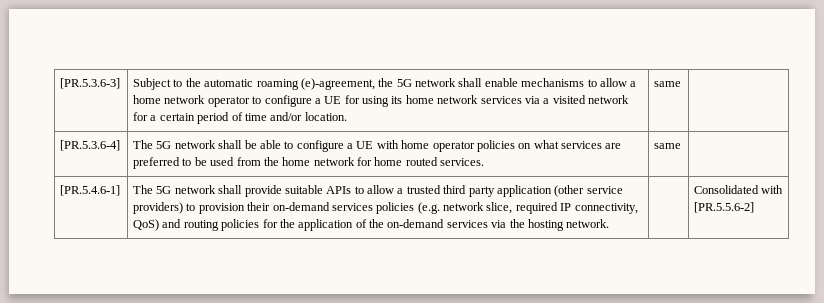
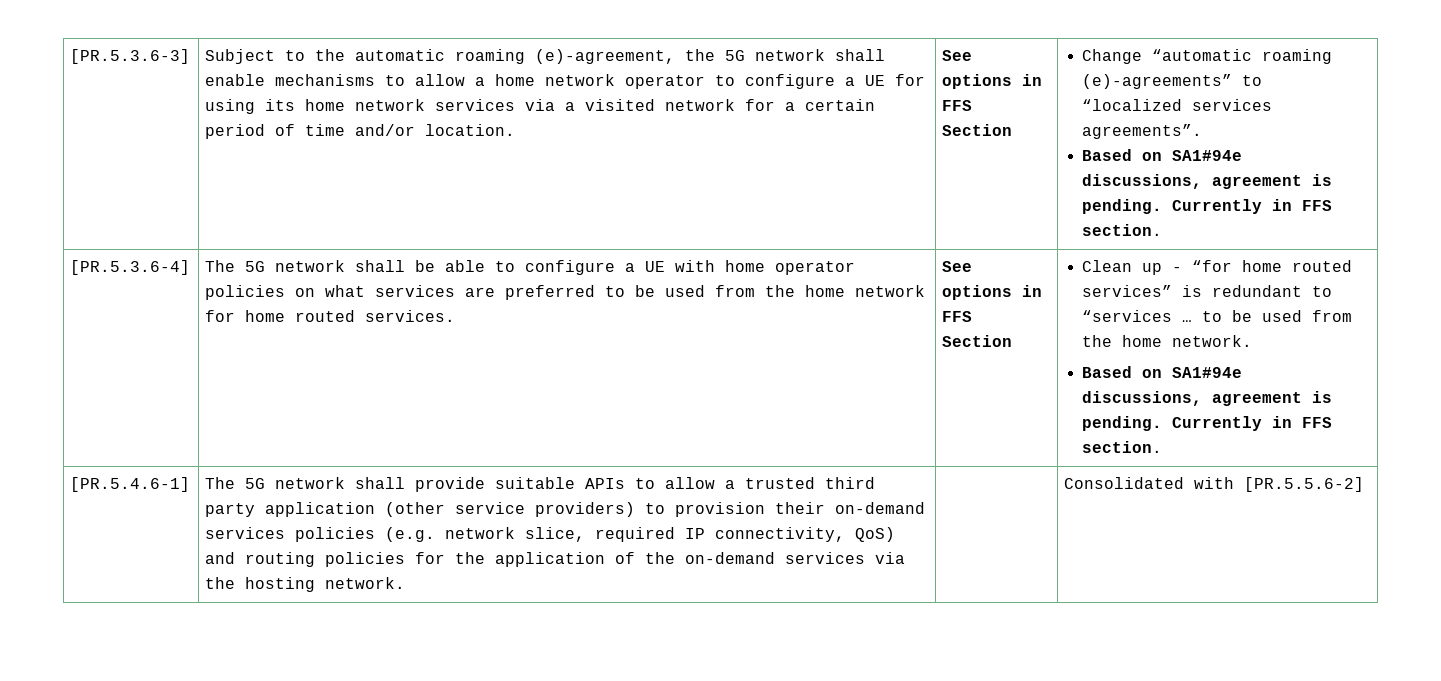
- Subject to the automatic roaming (e)-agreement, the 5G network shall enable mechanisms to allow a home network operator to configure a UE for using its home network services via a visited network for a certain period of time and/or location. | same
+ Subject to the automatic roaming (e)-agreement, the 5G network shall enable mechanisms to allow a home network operator to configure a UE for using its home network services via a visited network for a certain period of time and/or location. | See options in FFS Section | Change “automatic roaming (e)-agreements” to “localized services agreements”.
+ Based on SA1#94e discussions, agreement is pending. Currently in FFS section.
- The 5G network shall be able to configure a UE with home operator policies on what services are preferred to be used from the home network for home routed services. | same
+ The 5G network shall be able to configure a UE with home operator policies on what services are preferred to be used from the home network for home routed services. | See options in FFS Section | Clean up - “for home routed services” is redundant to “services … to be used from the home network.
+ Based on SA1#94e discussions, agreement is pending. Currently in FFS section.

